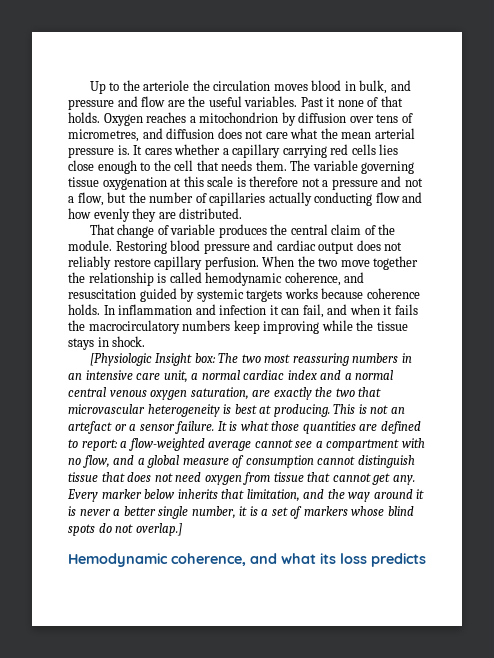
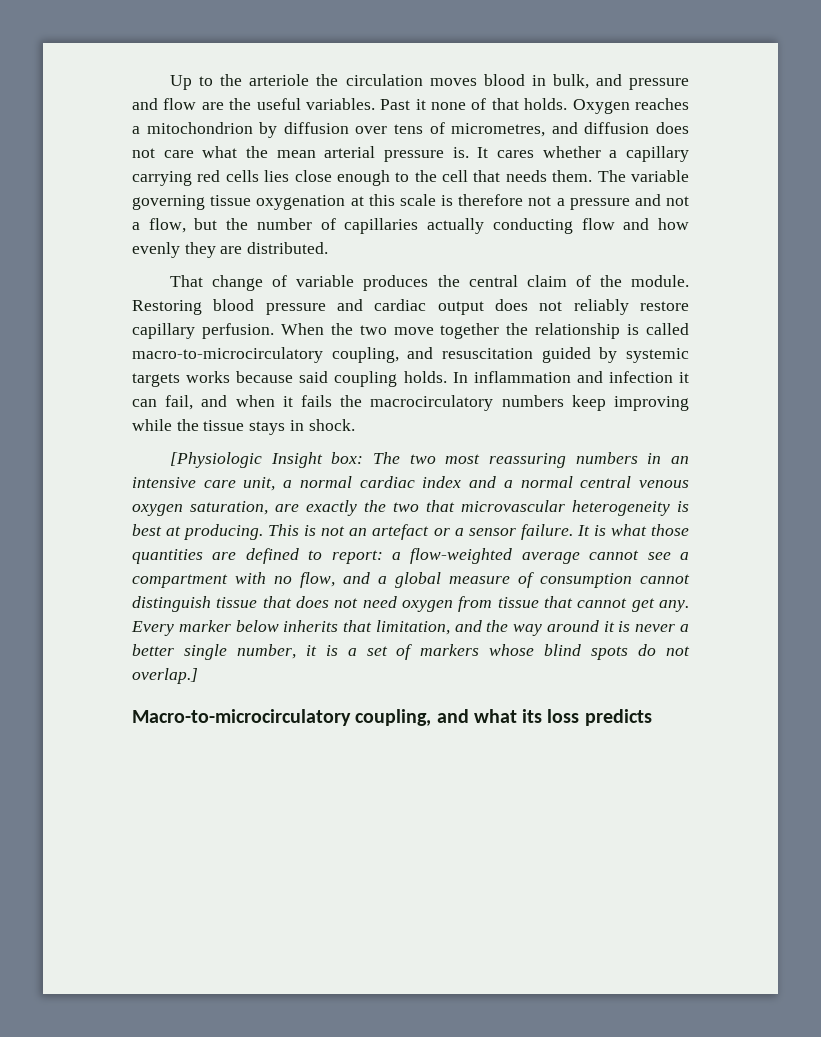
- When the two move together the relationship is called hemodynamic coherence, and resuscitation guided by systemic targets works because coherence holds.
+ When the two move together the relationship is called macro-to-microcirculatory coupling, and resuscitation guided by systemic targets works because said coupling holds.
- Hemodynamic coherence, and what its loss predicts
+ Macro-to-microcirculatory coupling, and what its loss predicts

